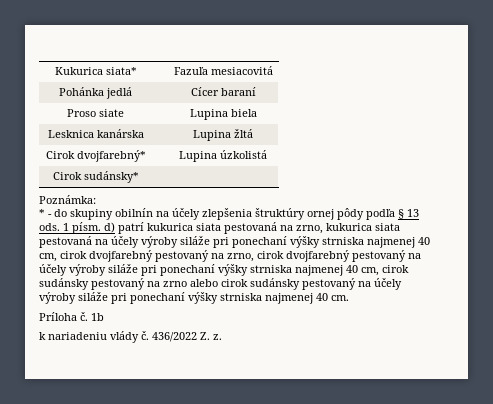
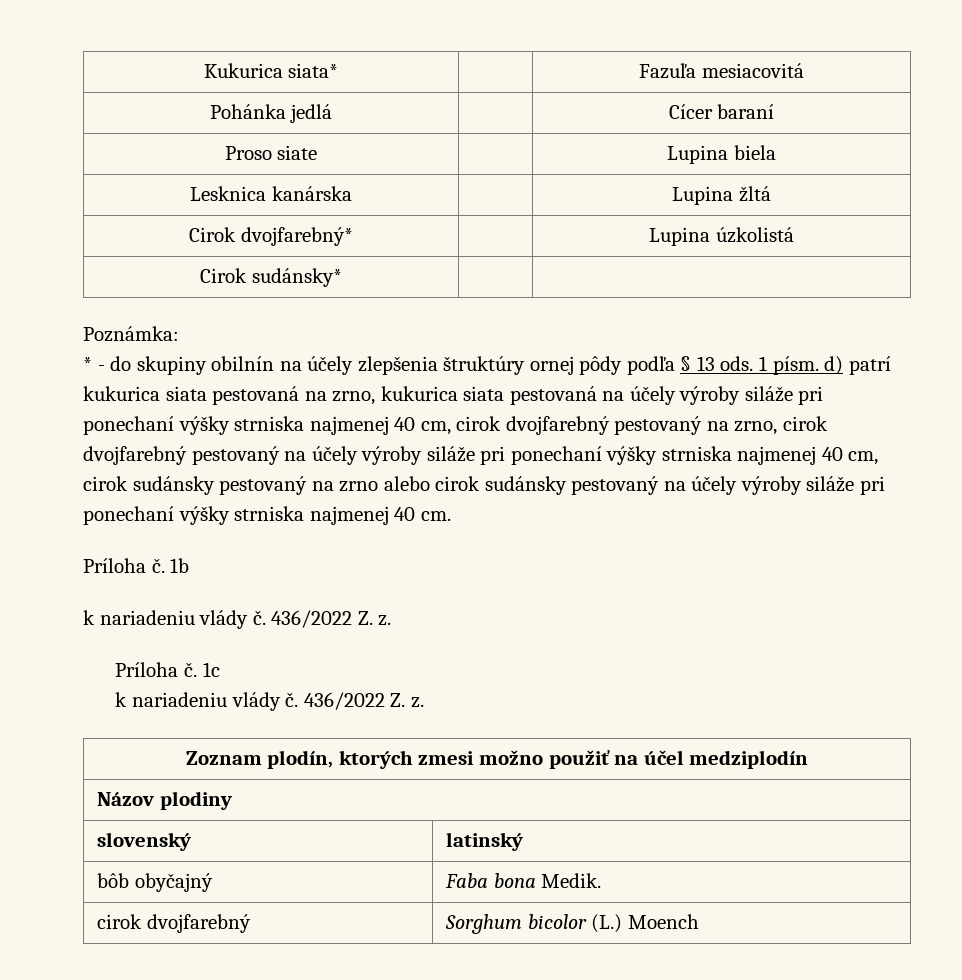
+ Príloha č. 1c
+ k nariadeniu vlády č. 436/2022 Z. z.
+ Zoznam plodín, ktorých zmesi možno použiť na účel medziplodín
+ Názov plodiny
+ slovenský | latinský
+ bôb obyčajný | Faba bona Medik.
+ cirok dvojfarebný | Sorghum bicolor (L.) Moench

